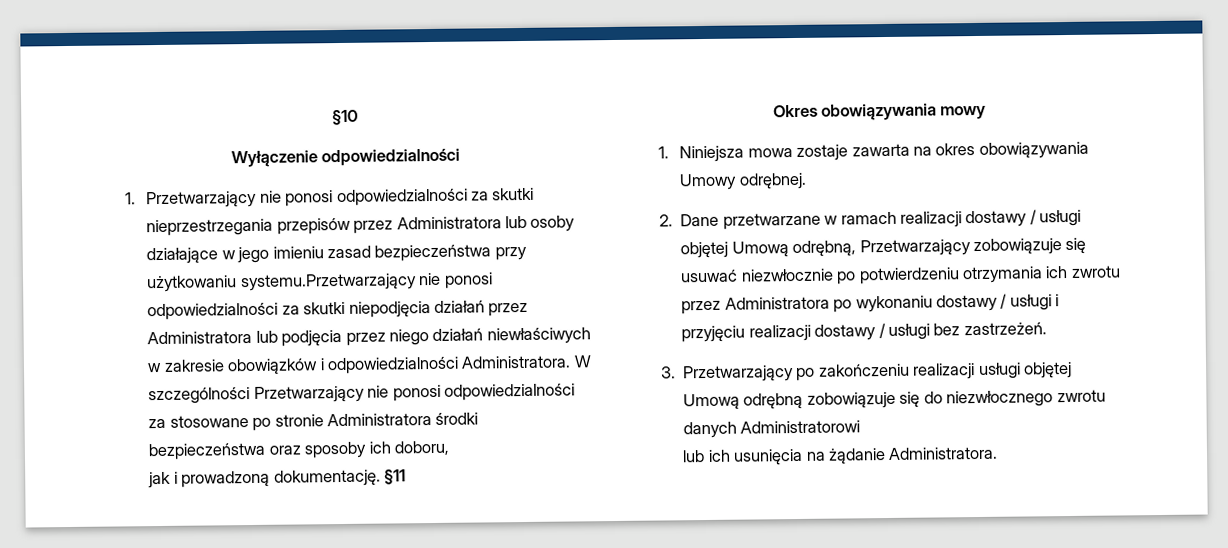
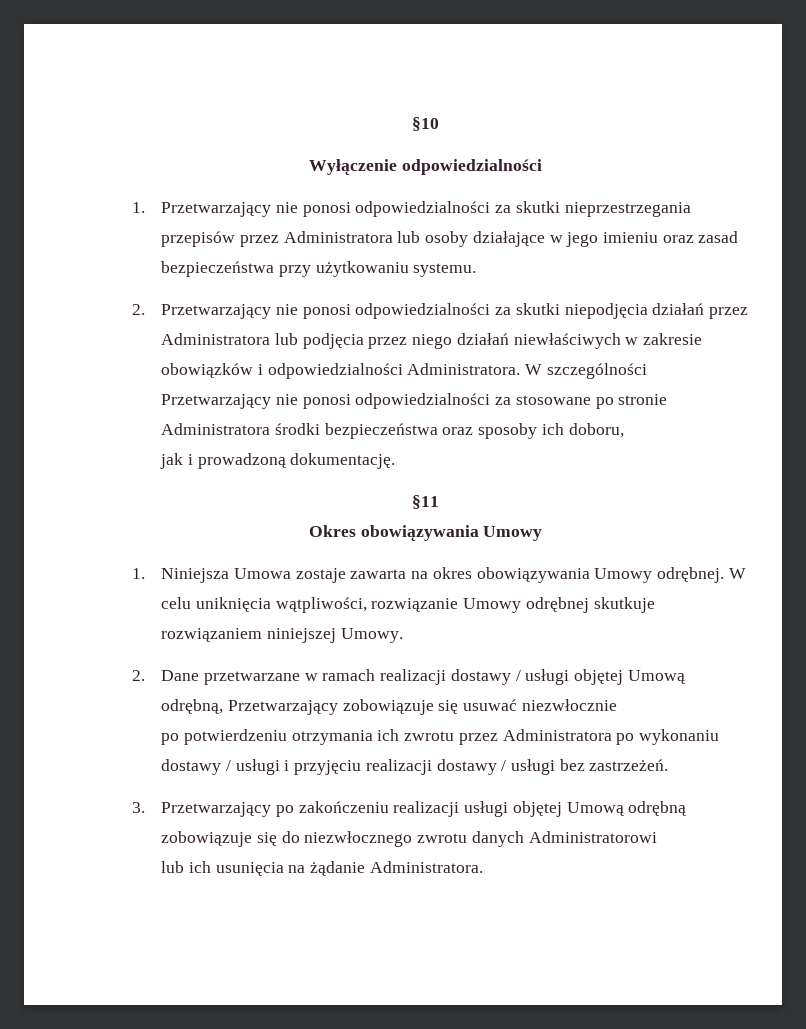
- 1. Przetwarzający nie ponosi odpowiedzialności za skutki nieprzestrzegania przepisów przez Administratora lub osoby działające w jego imieniu zasad bezpieczeństwa przy użytkowaniu systemu.Przetwarzający nie ponosi odpowiedzialności za skutki niepodjęcia działań przez Administratora lub podjęcia przez niego działań niewłaściwych w zakresie obowiązków i odpowiedzialności Administratora.
+ 1. Przetwarzający nie ponosi odpowiedzialności za skutki nieprzestrzegania przepisów przez Administratora lub osoby działające w jego imieniu oraz zasad bezpieczeństwa przy użytkowaniu systemu.
+ 2. Przetwarzający nie ponosi odpowiedzialności za skutki niepodjęcia działań przez Administratora lub podjęcia przez niego działań niewłaściwych w zakresie obowiązków i odpowiedzialności Administratora.
- jak i prowadzoną dokumentację. §11
+ jak i prowadzoną dokumentację.
+ §11
- Okres obowiązywania mowy
+ Okres obowiązywania Umowy
- 1. Niniejsza mowa zostaje zawarta na okres obowiązywania Umowy odrębnej.
+ 1. Niniejsza Umowa zostaje zawarta na okres obowiązywania Umowy odrębnej. W celu uniknięcia wątpliwości, rozwiązanie Umowy odrębnej skutkuje rozwiązaniem niniejszej Umowy.
- 2. Dane przetwarzane w ramach realizacji dostawy / usługi objętej Umową odrębną, Przetwarzający zobowiązuje się usuwać niezwłocznie po potwierdzeniu otrzymania ich zwrotu przez Administratora po wykonaniu dostawy / usługi i przyjęciu realizacji dostawy / usługi bez zastrzeżeń.
+ 2. Dane przetwarzane w ramach realizacji dostawy / usługi objętej Umową odrębną, Przetwarzający zobowiązuje się usuwać niezwłocznie
+ po potwierdzeniu otrzymania ich zwrotu przez Administratora po wykonaniu dostawy / usługi i przyjęciu realizacji dostawy / usługi bez zastrzeżeń.

